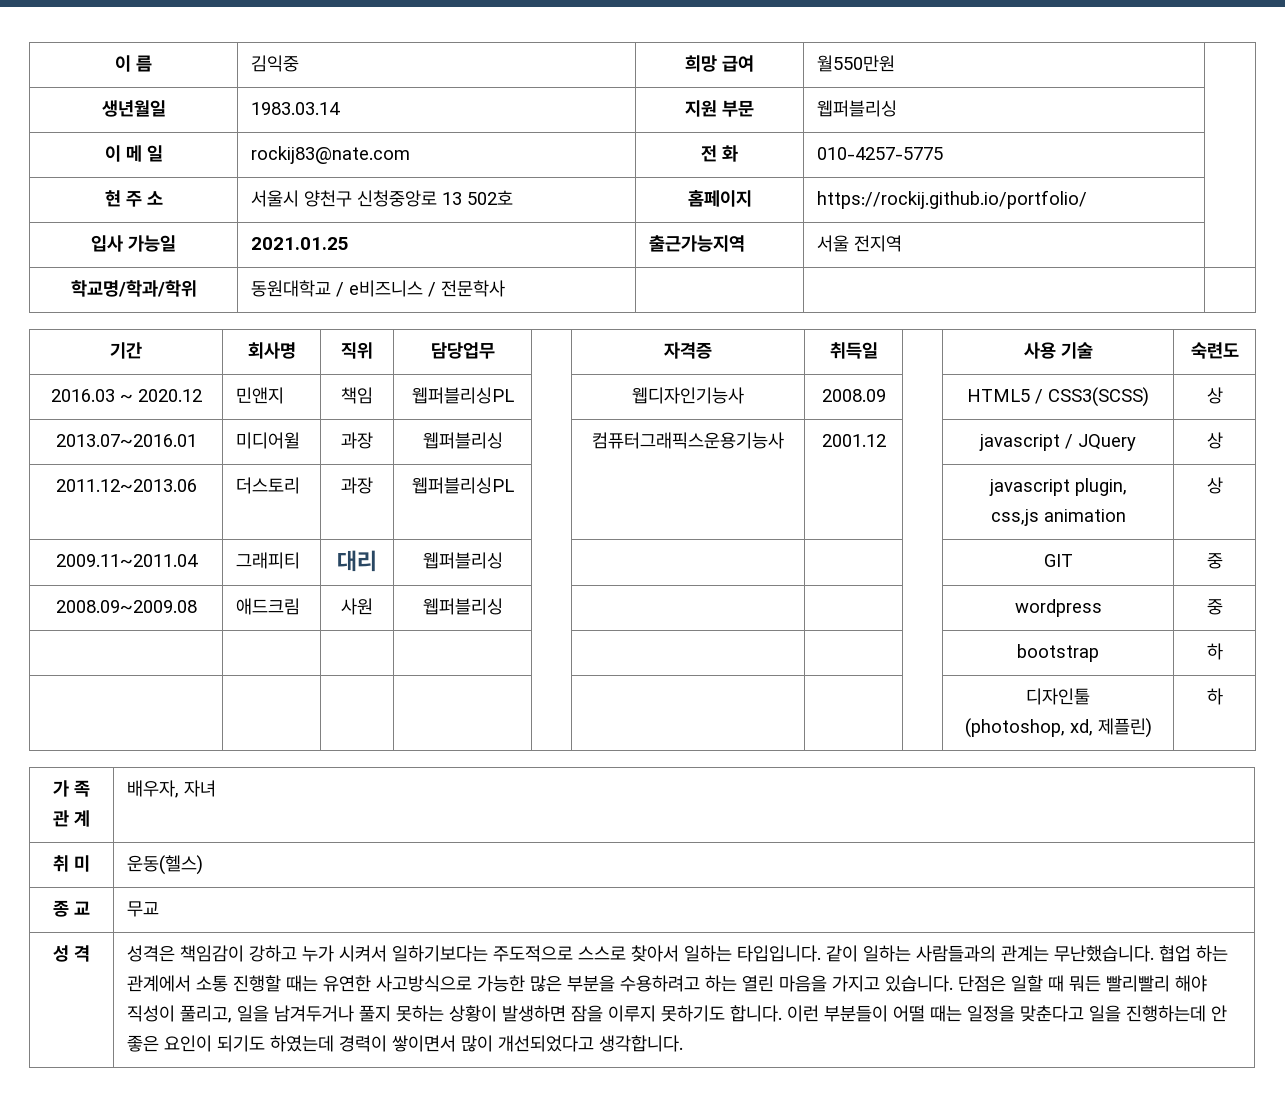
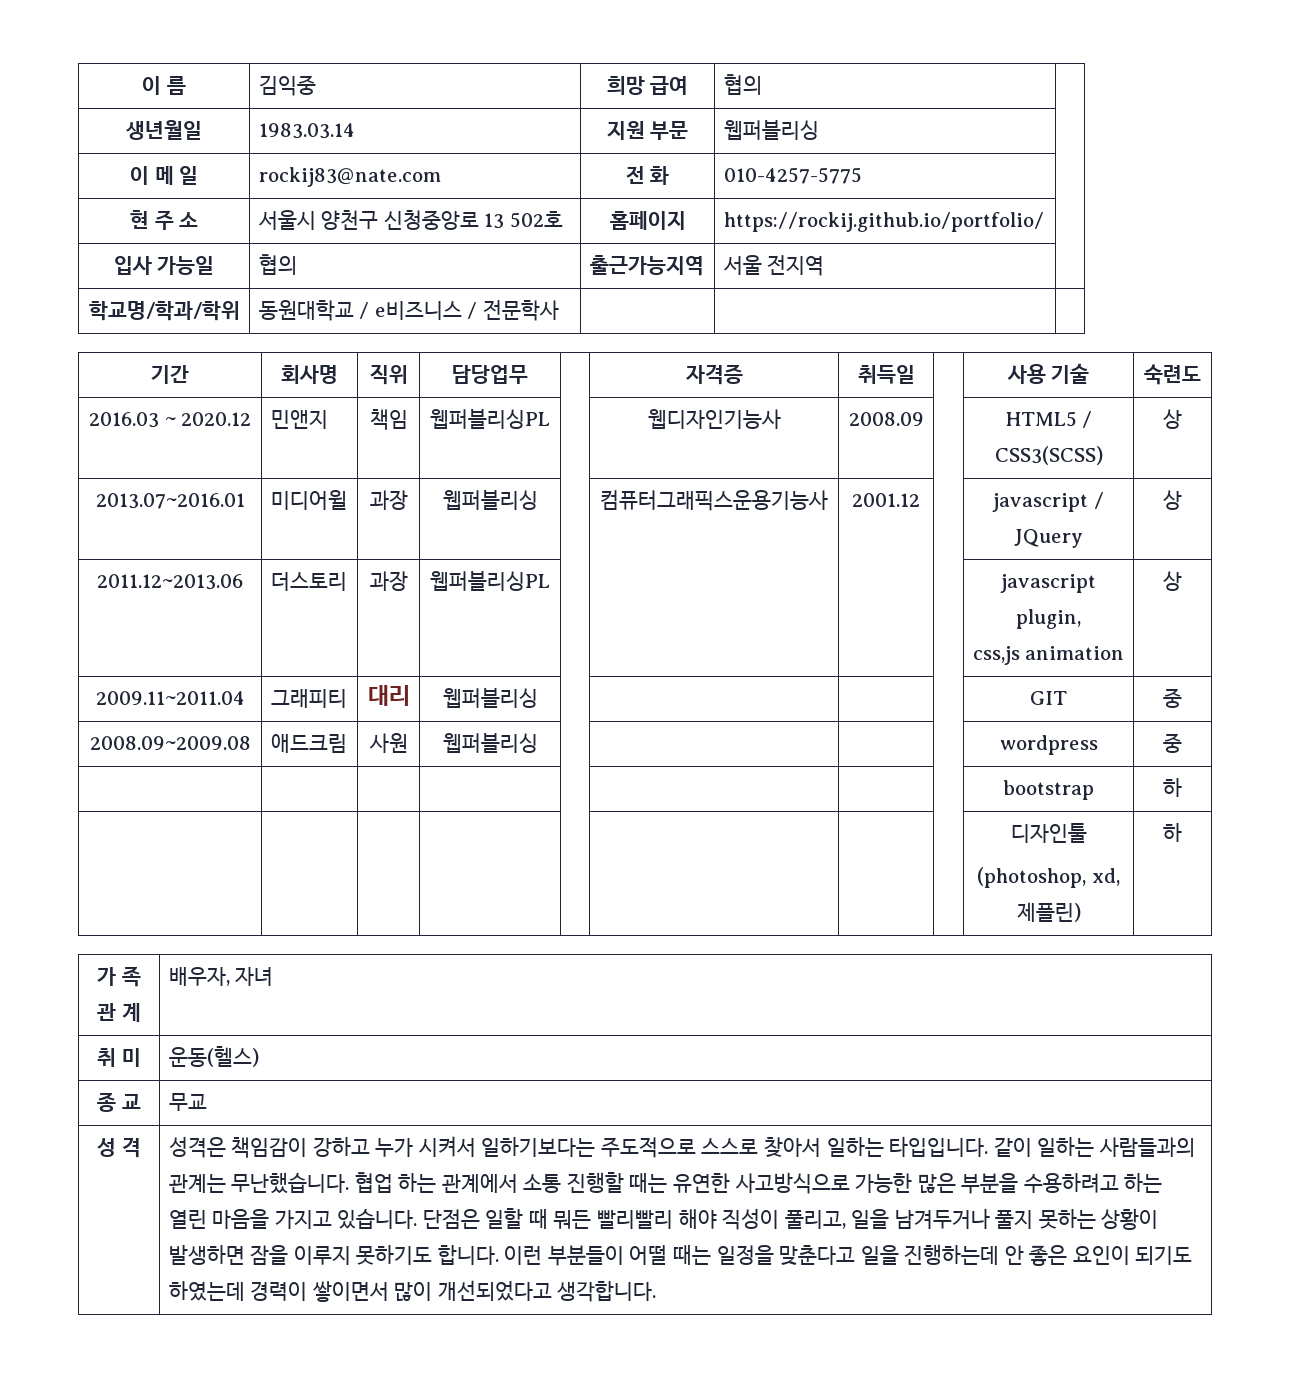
- 이 름 | 김익중 | 희망 급여 | 월550만원 |
+ 이 름 | 김익중 | 희망 급여 | 협의 |
- 입사 가능일 | 2021.01.25 | 출근가능지역 | 서울 전지역 |
+ 입사 가능일 | 협의 | 출근가능지역 | 서울 전지역 |

